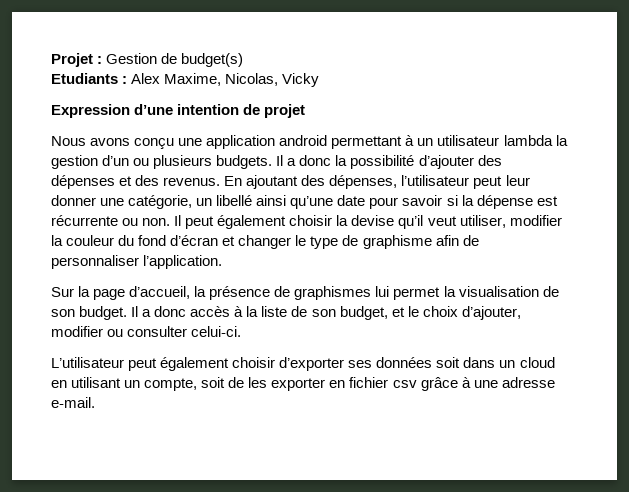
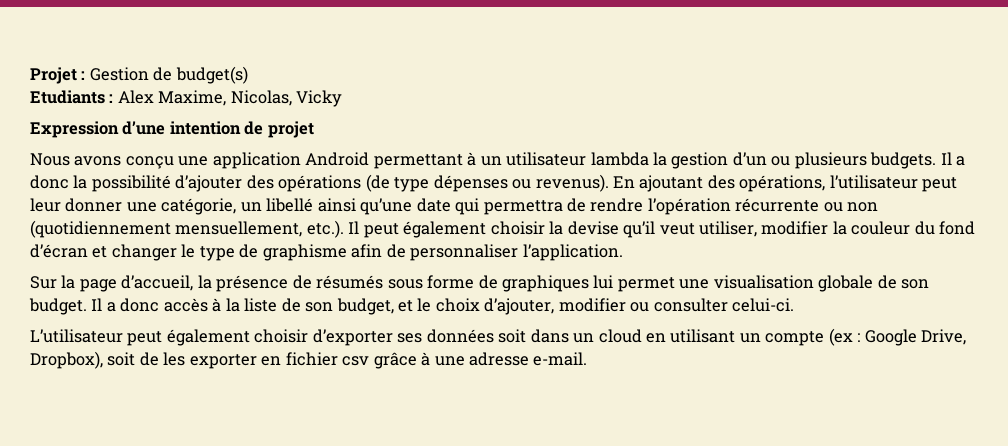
- Nous avons conçu une application android permettant à un utilisateur lambda la gestion d’un ou plusieurs budgets.
+ Nous avons conçu une application Android permettant à un utilisateur lambda la gestion d’un ou plusieurs budgets.
- Il a donc la possibilité d’ajouter des dépenses et des revenus.
+ Il a donc la possibilité d’ajouter des opérations (de type dépenses ou revenus).
- En ajoutant des dépenses, l’utilisateur peut leur donner une catégorie, un libellé ainsi qu’une date pour savoir si la dépense est récurrente ou non. Il peut également choisir la devise qu’il veut utiliser, modifier la couleur du fond d’écran et changer le type de graphisme afin de personnaliser l’application.
+ En ajoutant des opérations, l’utilisateur peut leur donner une catégorie, un libellé ainsi qu’une date qui permettra de rendre l’opération récurrente ou non (quotidiennement mensuellement, etc.). Il peut également choisir la devise qu’il veut utiliser, modifier la couleur du fond d’écran et changer le type de graphisme afin de personnaliser l’application.
- Sur la page d’accueil, la présence de graphismes lui permet la visualisation de son budget.
+ Sur la page d’accueil, la présence de résumés sous forme de graphiques lui permet une visualisation globale de son budget.
- L’utilisateur peut également choisir d’exporter ses données soit dans un cloud en utilisant un compte, soit de les exporter en fichier csv grâce à une adresse e-mail.
+ L’utilisateur peut également choisir d’exporter ses données soit dans un cloud en utilisant un compte (ex : Google Drive, Dropbox), soit de les exporter en fichier csv grâce à une adresse e-mail.

